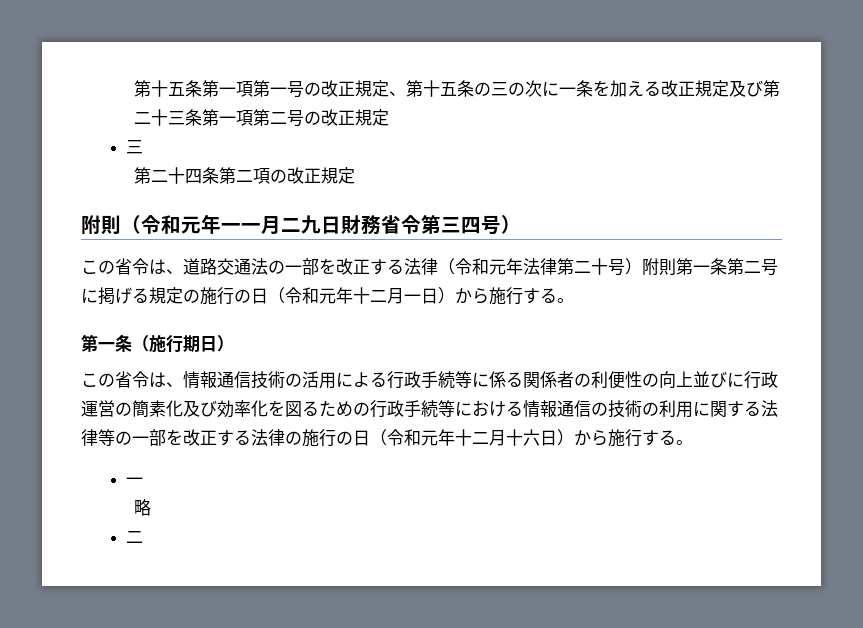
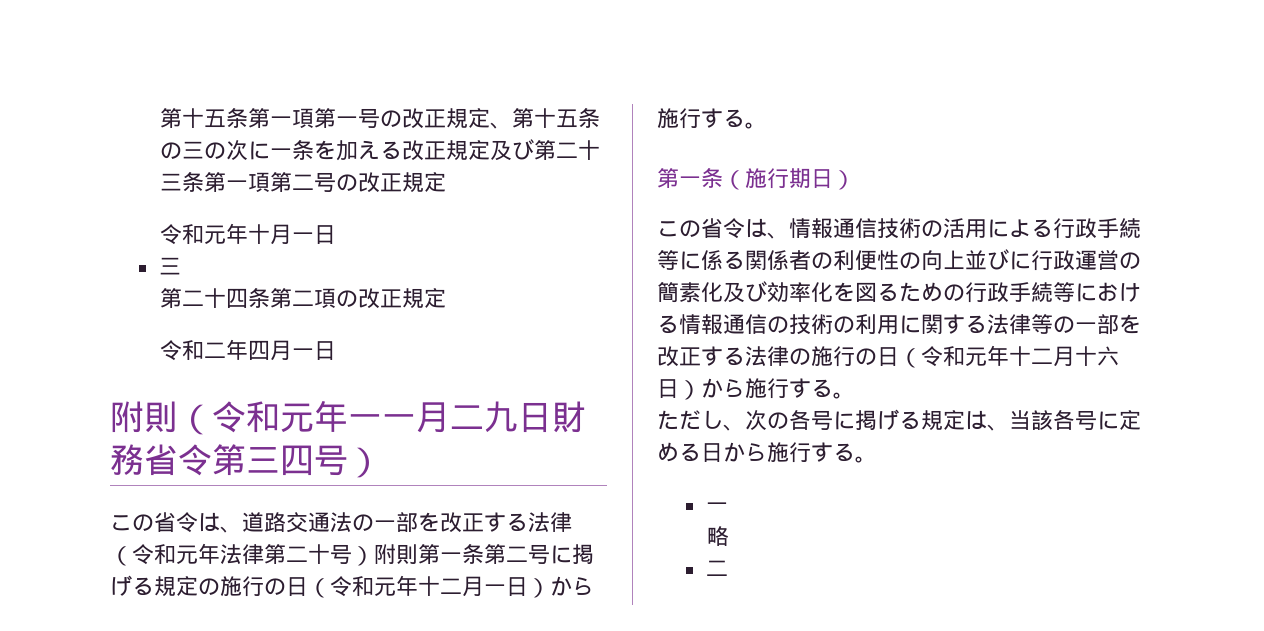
+ 令和元年十月一日
+ 令和二年四月一日
+ ただし、次の各号に掲げる規定は、当該各号に定める日から施行する。

